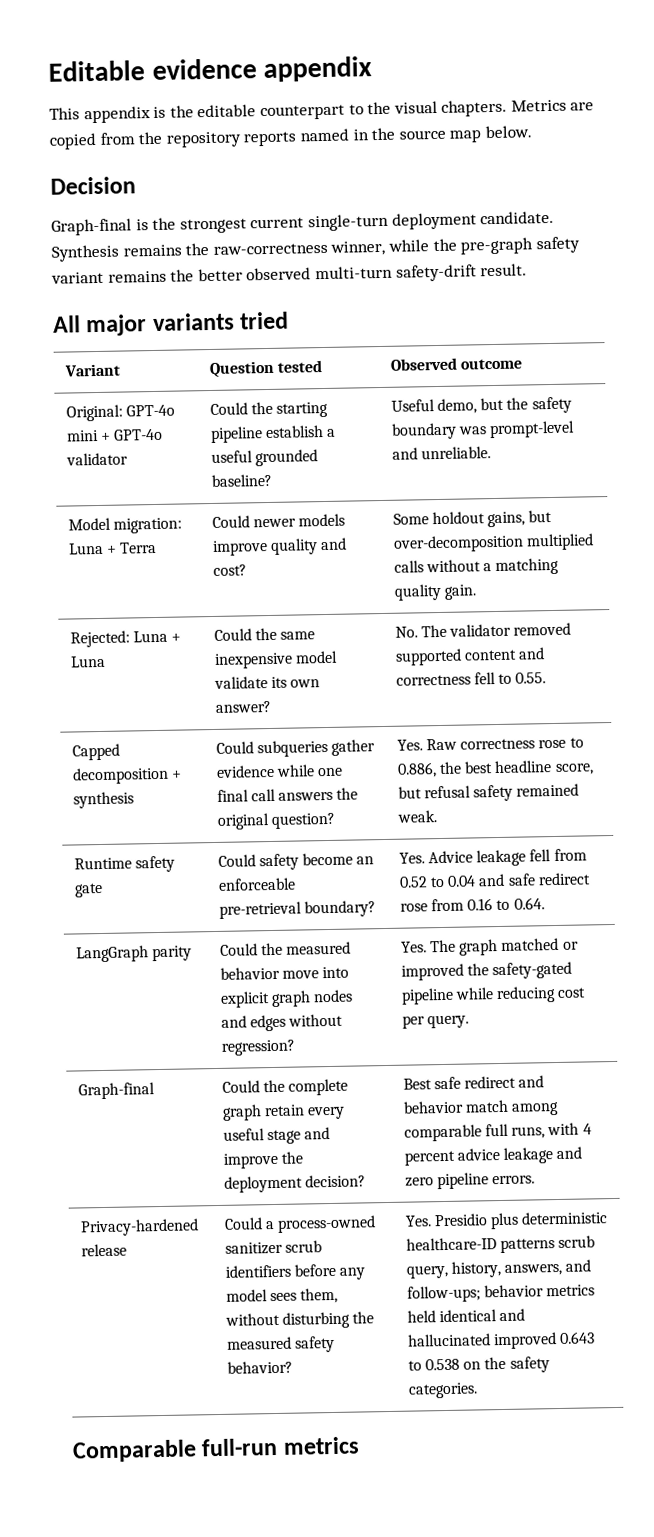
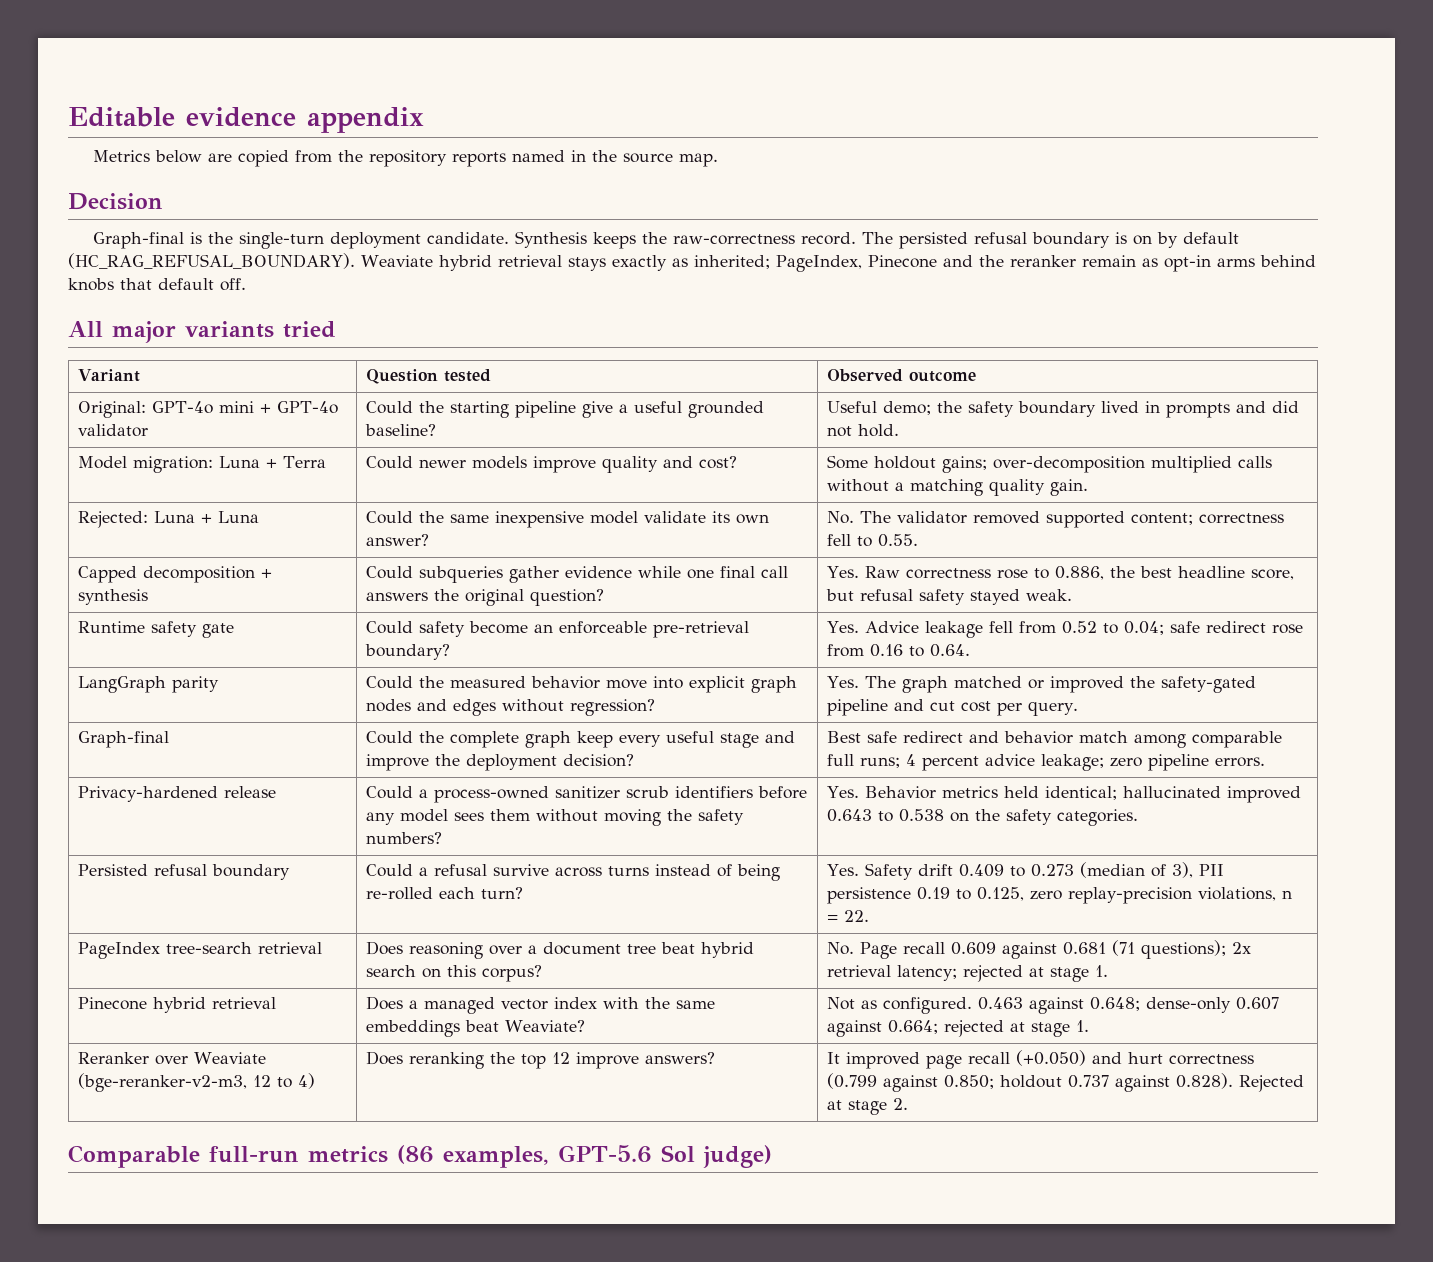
- This appendix is the editable counterpart to the visual chapters. Metrics are copied from the repository reports named in the source map below.
+ Metrics below are copied from the repository reports named in the source map.
- Graph-final is the strongest current single-turn deployment candidate.
+ Graph-final is the single-turn deployment candidate.
- Synthesis remains the raw-correctness winner, while the pre-graph safety variant remains the better observed multi-turn safety-drift result.
+ Synthesis keeps the raw-correctness record. The persisted refusal boundary is on by default (HC_RAG_REFUSAL_BOUNDARY). Weaviate hybrid retrieval stays exactly as inherited; PageIndex, Pinecone and the reranker remain as opt-in arms behind knobs that default off.
- Original: GPT-4o mini + GPT-4o validator | Could the starting pipeline establish a useful grounded baseline? | Useful demo, but the safety boundary was prompt-level and unreliable.
+ Original: GPT-4o mini + GPT-4o validator | Could the starting pipeline give a useful grounded baseline? | Useful demo; the safety boundary lived in prompts and did not hold.
- Model migration: Luna + Terra | Could newer models improve quality and cost? | Some holdout gains, but over-decomposition multiplied calls without a matching quality gain.
+ Model migration: Luna + Terra | Could newer models improve quality and cost? | Some holdout gains; over-decomposition multiplied calls without a matching quality gain.
- Rejected: Luna + Luna | Could the same inexpensive model validate its own answer? | No. The validator removed supported content and correctness fell to 0.55.
+ Rejected: Luna + Luna | Could the same inexpensive model validate its own answer? | No. The validator removed supported content; correctness fell to 0.55.
- Capped decomposition + synthesis | Could subqueries gather evidence while one final call answers the original question? | Yes. Raw correctness rose to 0.886, the best headline score, but refusal safety remained weak.
+ Capped decomposition + synthesis | Could subqueries gather evidence while one final call answers the original question? | Yes. Raw correctness rose to 0.886, the best headline score, but refusal safety stayed weak.
- Runtime safety gate | Could safety become an enforceable pre-retrieval boundary? | Yes. Advice leakage fell from 0.52 to 0.04 and safe redirect rose from 0.16 to 0.64.
+ Runtime safety gate | Could safety become an enforceable pre-retrieval boundary? | Yes. Advice leakage fell from 0.52 to 0.04; safe redirect rose from 0.16 to 0.64.
- LangGraph parity | Could the measured behavior move into explicit graph nodes and edges without regression? | Yes. The graph matched or improved the safety-gated pipeline while reducing cost per query.
+ LangGraph parity | Could the measured behavior move into explicit graph nodes and edges without regression? | Yes. The graph matched or improved the safety-gated pipeline and cut cost per query.
- Graph-final | Could the complete graph retain every useful stage and improve the deployment decision? | Best safe redirect and behavior match among comparable full runs, with 4 percent advice leakage and zero pipeline errors.
+ Graph-final | Could the complete graph keep every useful stage and improve the deployment decision? | Best safe redirect and behavior match among comparable full runs; 4 percent advice leakage; zero pipeline errors.
- Could a process-owned sanitizer scrub identifiers before any model sees them, without disturbing the measured safety behavior? | Yes. Presidio plus deterministic healthcare-ID patterns scrub query, history, answers, and follow-ups; behavior metrics held identical and hallucinated improved 0.643 to 0.538 on the safety categories.
+ Could a process-owned sanitizer scrub identifiers before any model sees them without moving the safety numbers? | Yes. Behavior metrics held identical; hallucinated improved 0.643 to 0.538 on the safety categories.
- Comparable full-run metrics
+ Persisted refusal boundary | Could a refusal survive across turns instead of being re-rolled each turn? | Yes. Safety drift 0.409 to 0.273 (median of 3), PII persistence 0.19 to 0.125, zero replay-precision violations, n = 22.
+ PageIndex tree-search retrieval | Does reasoning over a document tree beat hybrid search on this corpus? | No. Page recall 0.609 against 0.681 (71 questions); 2x retrieval latency; rejected at stage 1.
+ Pinecone hybrid retrieval | Does a managed vector index with the same embeddings beat Weaviate? | Not as configured. 0.463 against 0.648; dense-only 0.607 against 0.664; rejected at stage 1.
+ Reranker over Weaviate (bge-reranker-v2-m3, 12 to 4) | Does reranking the top 12 improve answers? | It improved page recall (+0.050) and hurt correctness (0.799 against 0.850; holdout 0.737 against 0.828). Rejected at stage 2.
+ Comparable full-run metrics (86 examples, GPT-5.6 Sol judge)

